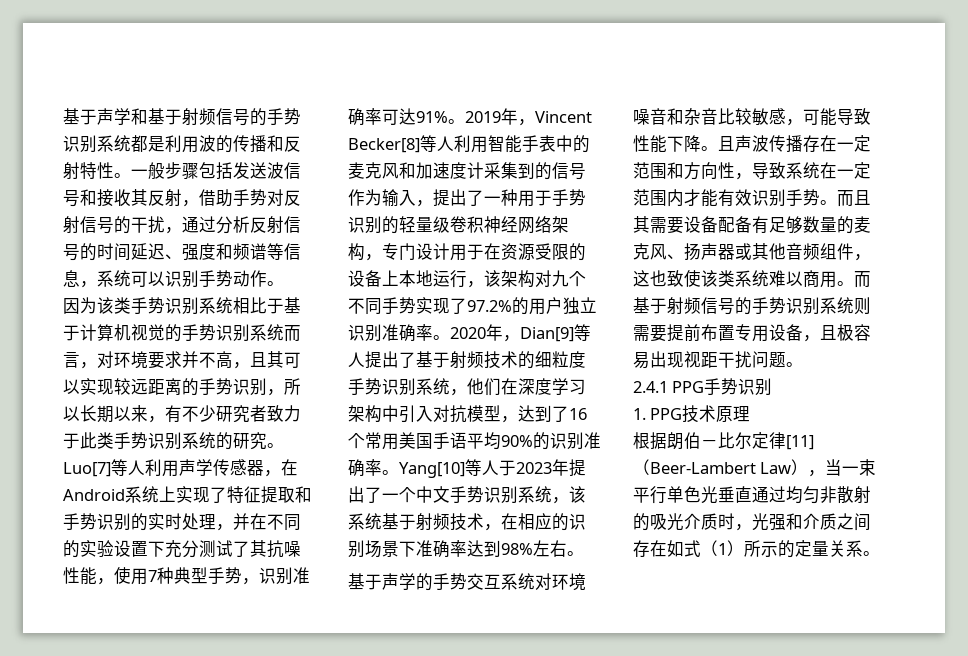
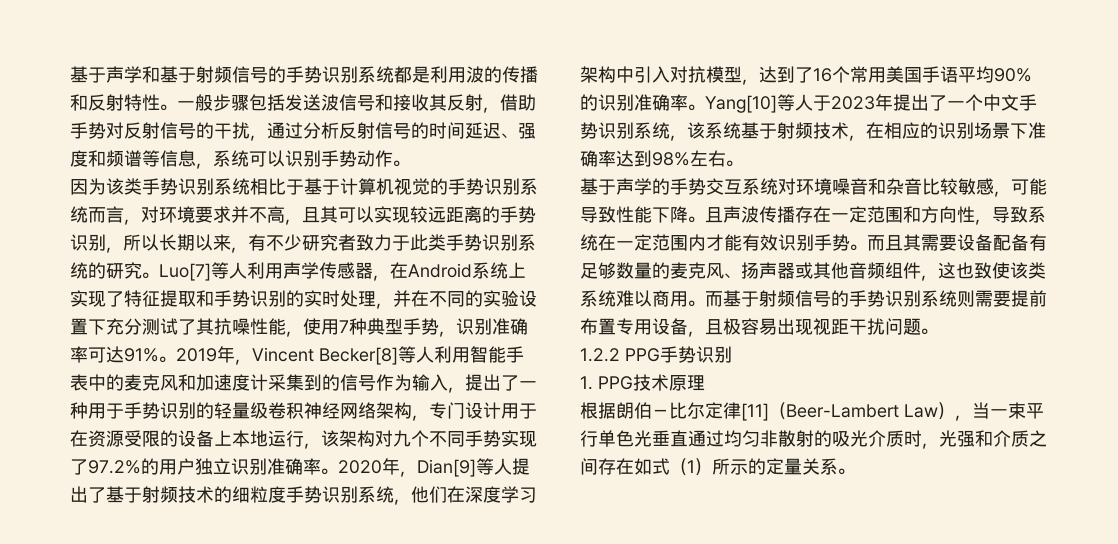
- 2.4.1 PPG手势识别
+ 1.2.2 PPG手势识别

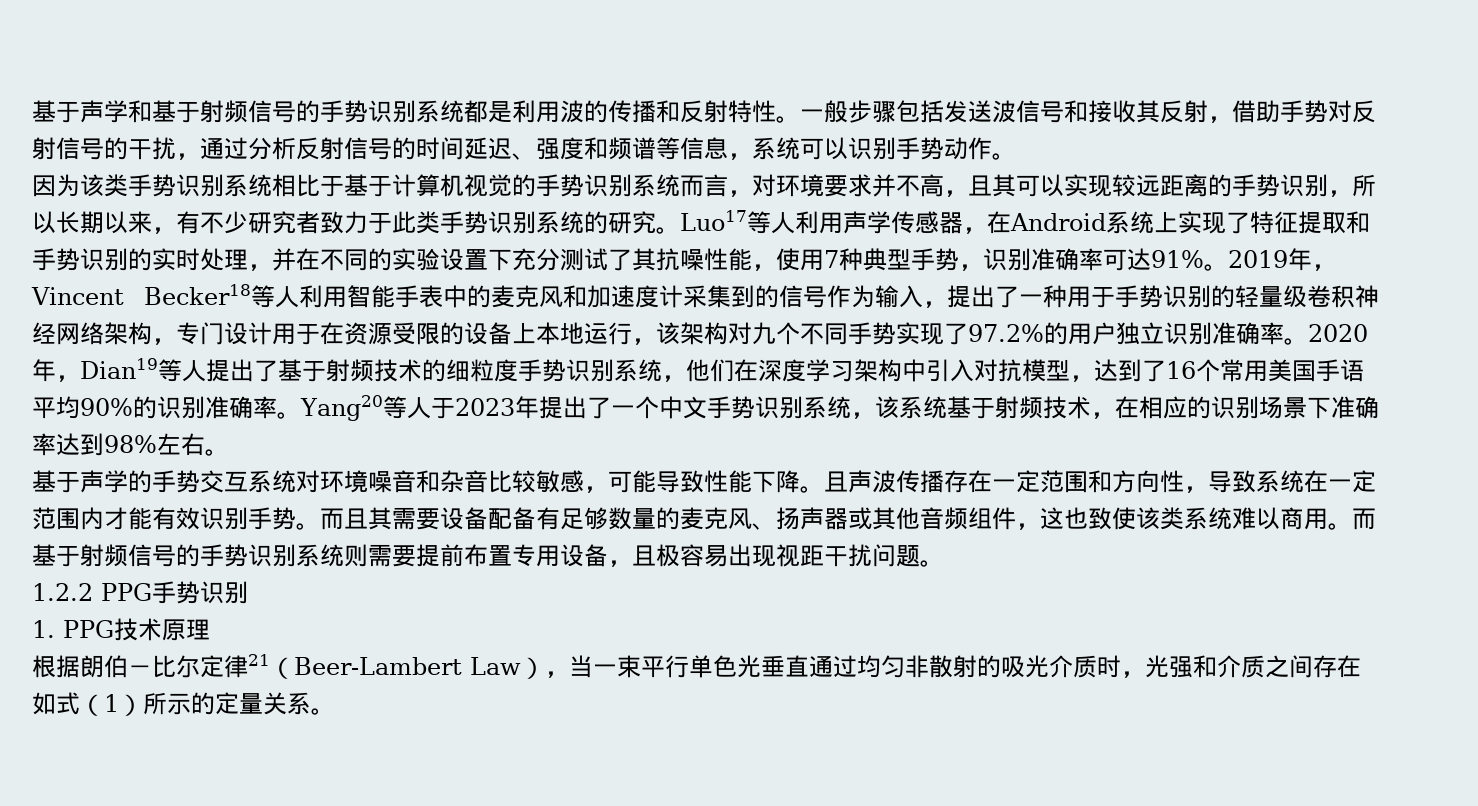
- Luo[7]等人利用声学传感器，在Android系统上实现了特征提取和手势识别的实时处理，并在不同的实验设置下充分测试了其抗噪性能，使用7种典型手势，识别准确率可达91%。
+ Luo17等人利用声学传感器，在Android系统上实现了特征提取和手势识别的实时处理，并在不同的实验设置下充分测试了其抗噪性能，使用7种典型手势，识别准确率可达91%。
- 2019年，Vincent Becker[8]等人利用智能手表中的麦克风和加速度计采集到的信号作为输入，提出了一种用于手势识别的轻量级卷积神经网络架构，专门设计用于在资源受限的设备上本地运行，该架构对九个不同手势实现了97.2%的用户独立识别准确率。
+ 2019年，Vincent Becker18等人利用智能手表中的麦克风和加速度计采集到的信号作为输入，提出了一种用于手势识别的轻量级卷积神经网络架构，专门设计用于在资源受限的设备上本地运行，该架构对九个不同手势实现了97.2%的用户独立识别准确率。
- 2020年，Dian[9]等人提出了基于射频技术的细粒度手势识别系统，他们在深度学习架构中引入对抗模型，达到了16个常用美国手语平均90%的识别准确率。
+ 2020年，Dian19等人提出了基于射频技术的细粒度手势识别系统，他们在深度学习架构中引入对抗模型，达到了16个常用美国手语平均90%的识别准确率。
- Yang[10]等人于2023年提出了一个中文手势识别系统，该系统基于射频技术，在相应的识别场景下准确率达到98%左右。
+ Yang20等人于2023年提出了一个中文手势识别系统，该系统基于射频技术，在相应的识别场景下准确率达到98%左右。
- 根据朗伯－比尔定律[11]（Beer-Lambert Law），当一束平行单色光垂直通过均匀非散射的吸光介质时，光强和介质之间存在如式（1）所示的定量关系。
+ 根据朗伯－比尔定律21（Beer-Lambert Law），当一束平行单色光垂直通过均匀非散射的吸光介质时，光强和介质之间存在如式（1）所示的定量关系。

